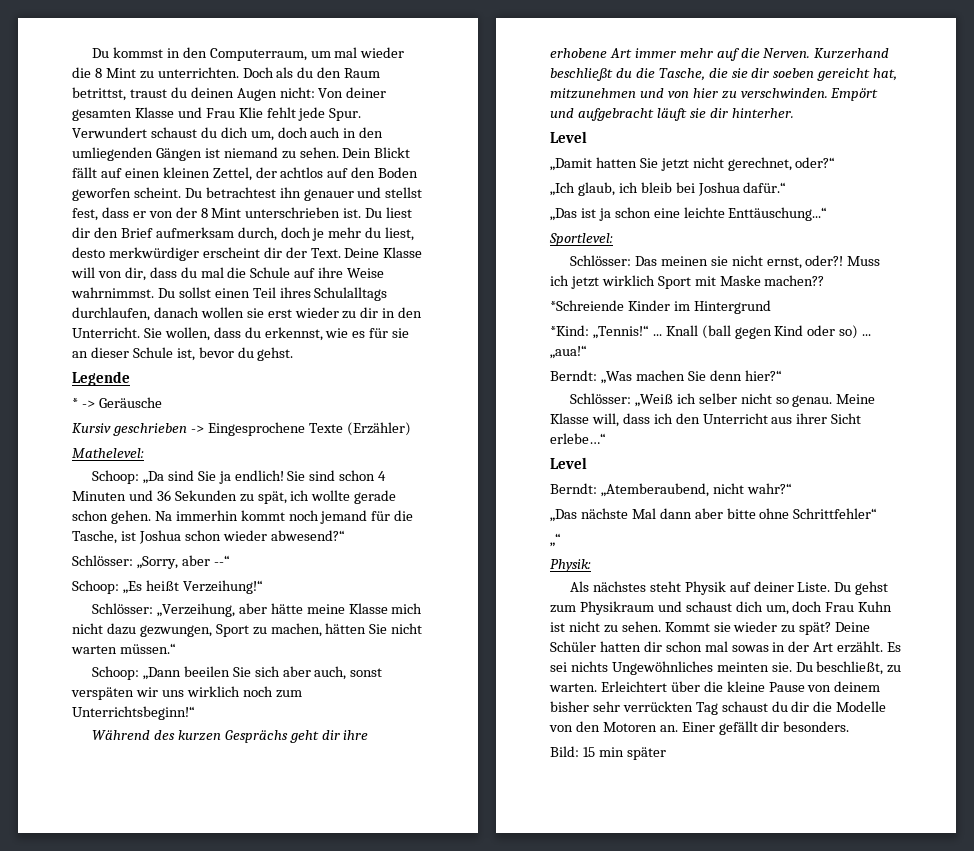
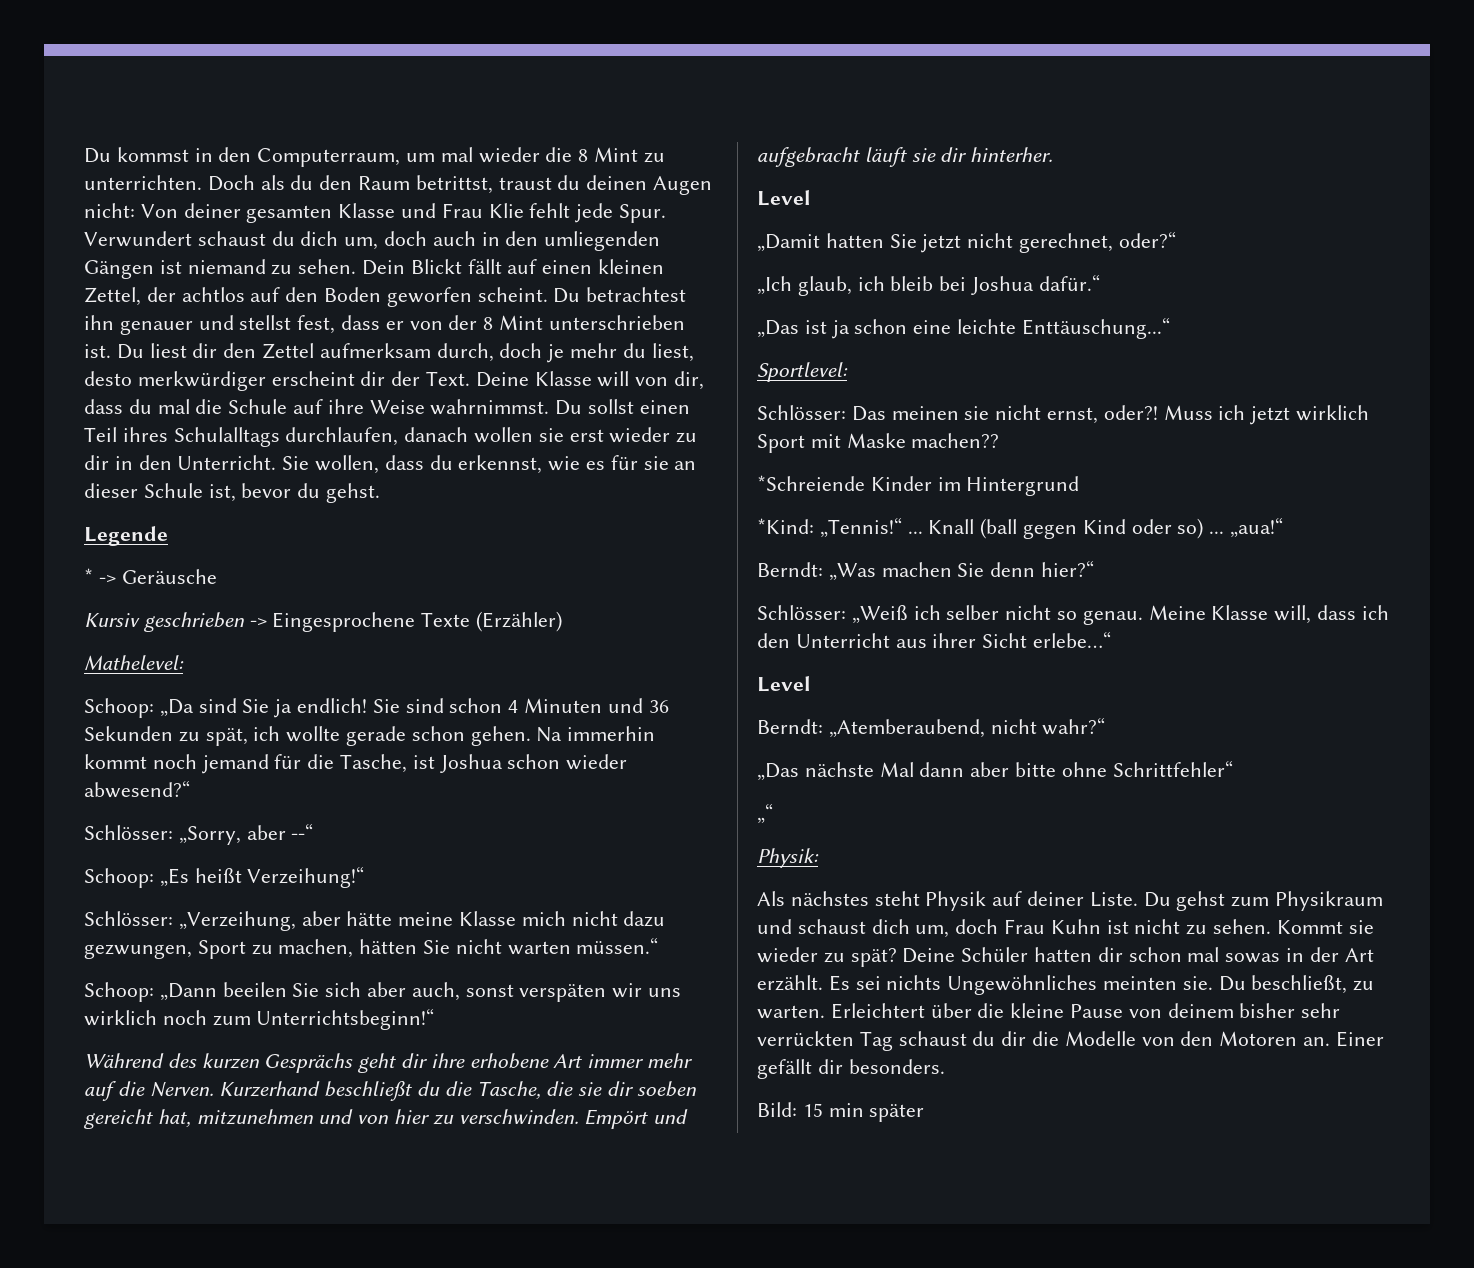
- Du liest dir den Brief aufmerksam durch, doch je mehr du liest, desto merkwürdiger erscheint dir der Text.
+ Du liest dir den Zettel aufmerksam durch, doch je mehr du liest, desto merkwürdiger erscheint dir der Text.

